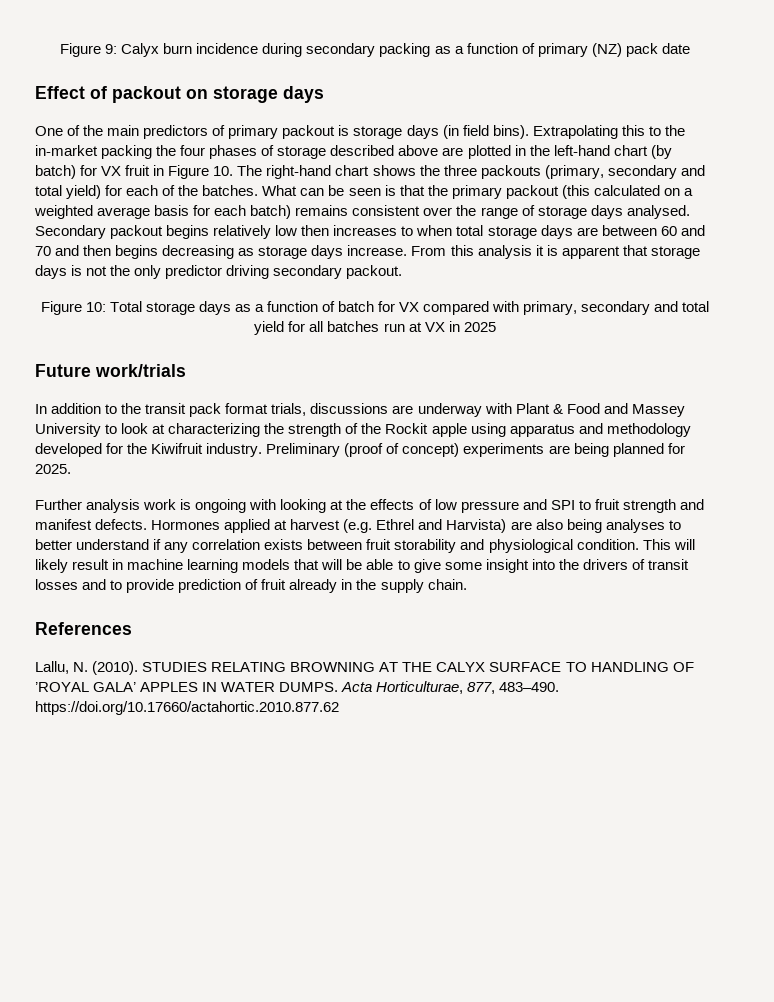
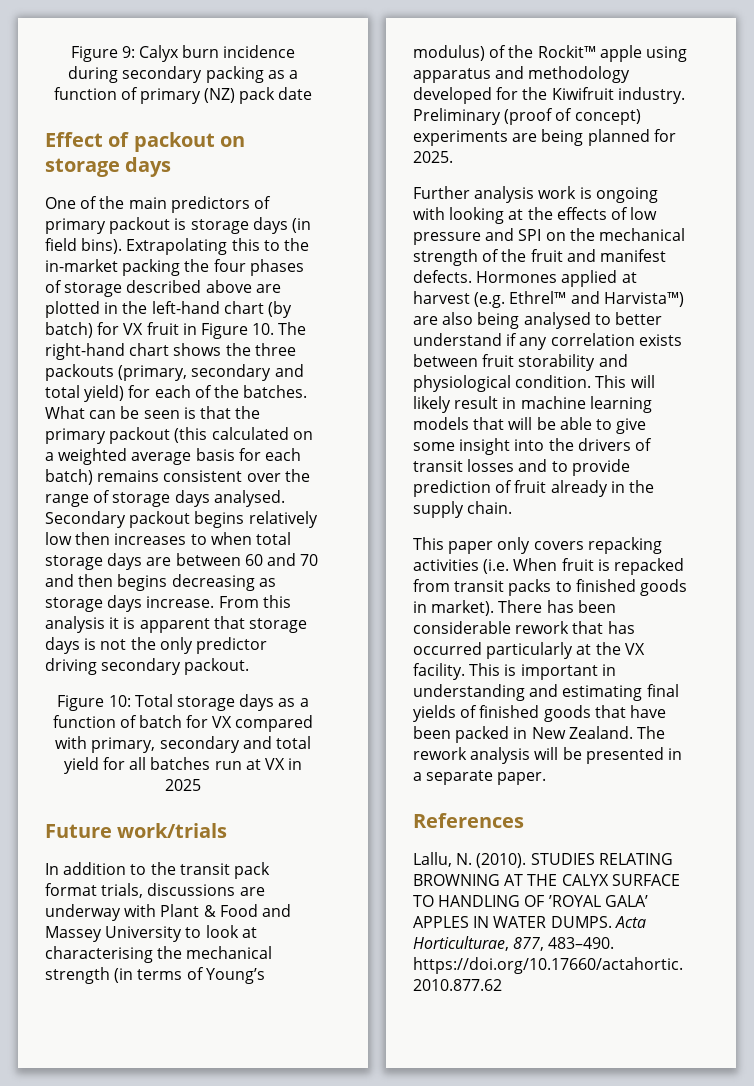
- In addition to the transit pack format trials, discussions are underway with Plant & Food and Massey University to look at characterizing the strength of the Rockit apple using apparatus and methodology developed for the Kiwifruit industry.
+ In addition to the transit pack format trials, discussions are underway with Plant & Food and Massey University to look at characterising the mechanical strength (in terms of Young’s modulus) of the Rockit™ apple using apparatus and methodology developed for the Kiwifruit industry.
- Further analysis work is ongoing with looking at the effects of low pressure and SPI to fruit strength and manifest defects.
+ Further analysis work is ongoing with looking at the effects of low pressure and SPI on the mechanical strength of the fruit and manifest defects.
- Hormones applied at harvest (e.g. Ethrel and Harvista) are also being analyses to better understand if any correlation exists between fruit storability and physiological condition.
+ Hormones applied at harvest (e.g. Ethrel™ and Harvista™) are also being analysed to better understand if any correlation exists between fruit storability and physiological condition.
+ This paper only covers repacking activities (i.e. When fruit is repacked from transit packs to finished goods in market). There has been considerable rework that has occurred particularly at the VX facility. This is important in understanding and estimating final yields of finished goods that have been packed in New Zealand. The rework analysis will be presented in a separate paper.

